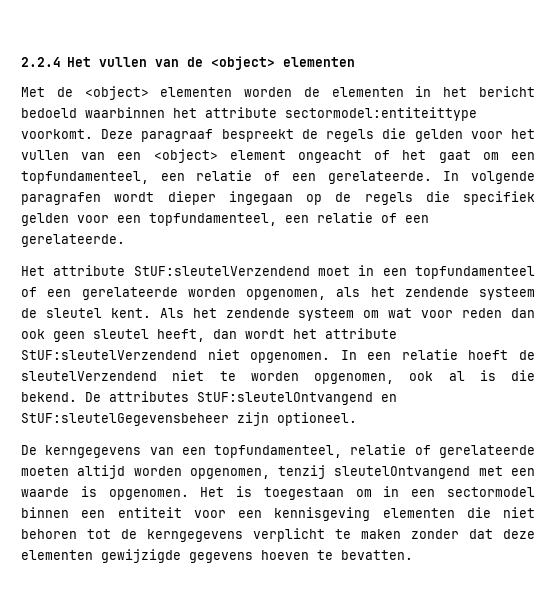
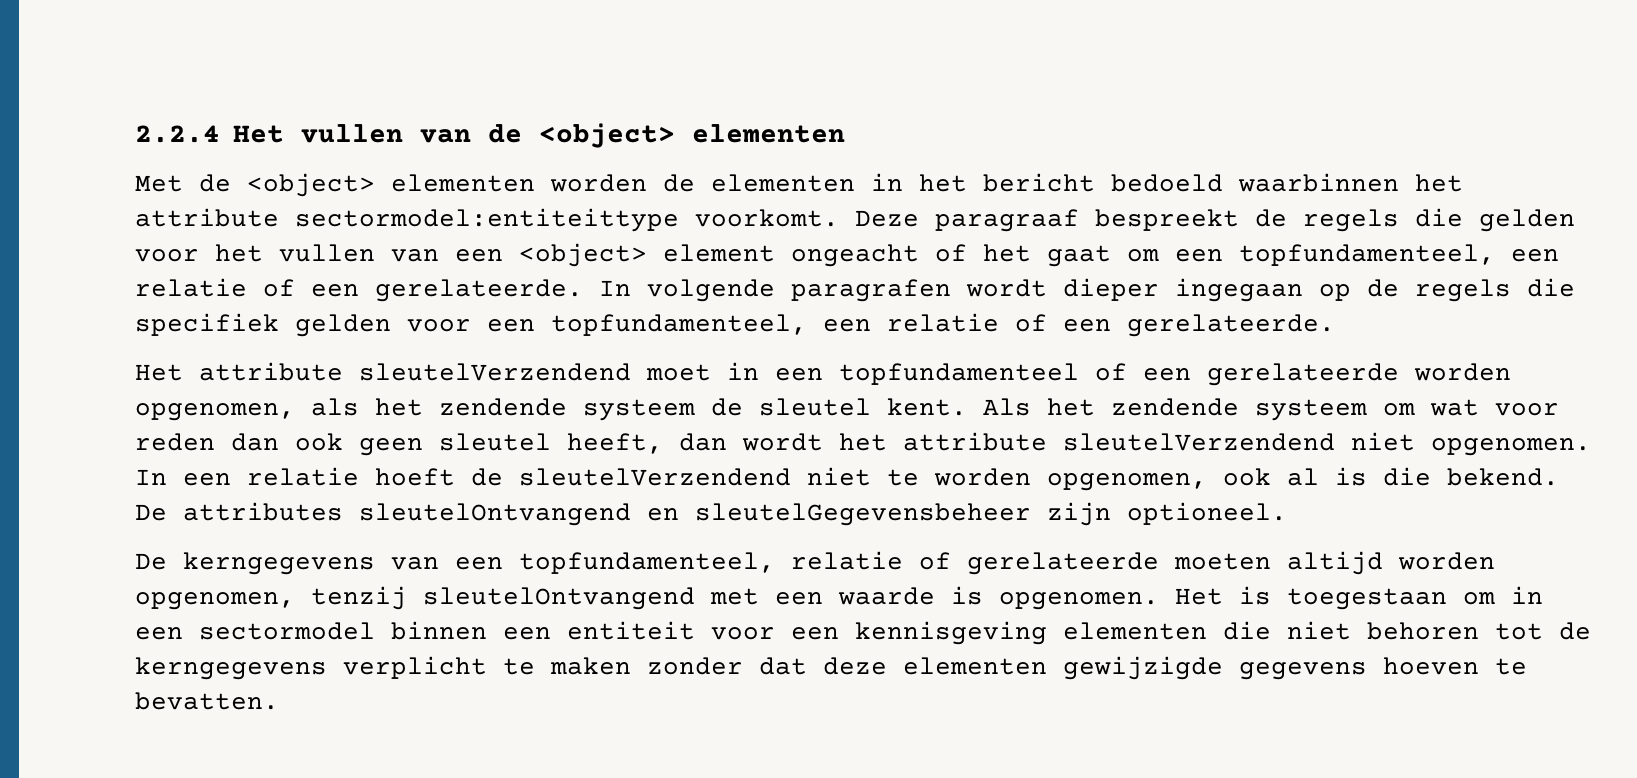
- Het attribute StUF:sleutelVerzendend moet in een topfundamenteel of een gerelateerde worden opgenomen, als het zendende systeem de sleutel kent.
+ Het attribute sleutelVerzendend moet in een topfundamenteel of een gerelateerde worden opgenomen, als het zendende systeem de sleutel kent.
- Als het zendende systeem om wat voor reden dan ook geen sleutel heeft, dan wordt het attribute StUF:sleutelVerzendend niet opgenomen.
+ Als het zendende systeem om wat voor reden dan ook geen sleutel heeft, dan wordt het attribute sleutelVerzendend niet opgenomen.
- De attributes StUF:sleutelOntvangend en StUF:sleutelGegevensbeheer zijn optioneel.
+ De attributes sleutelOntvangend en sleutelGegevensbeheer zijn optioneel.

